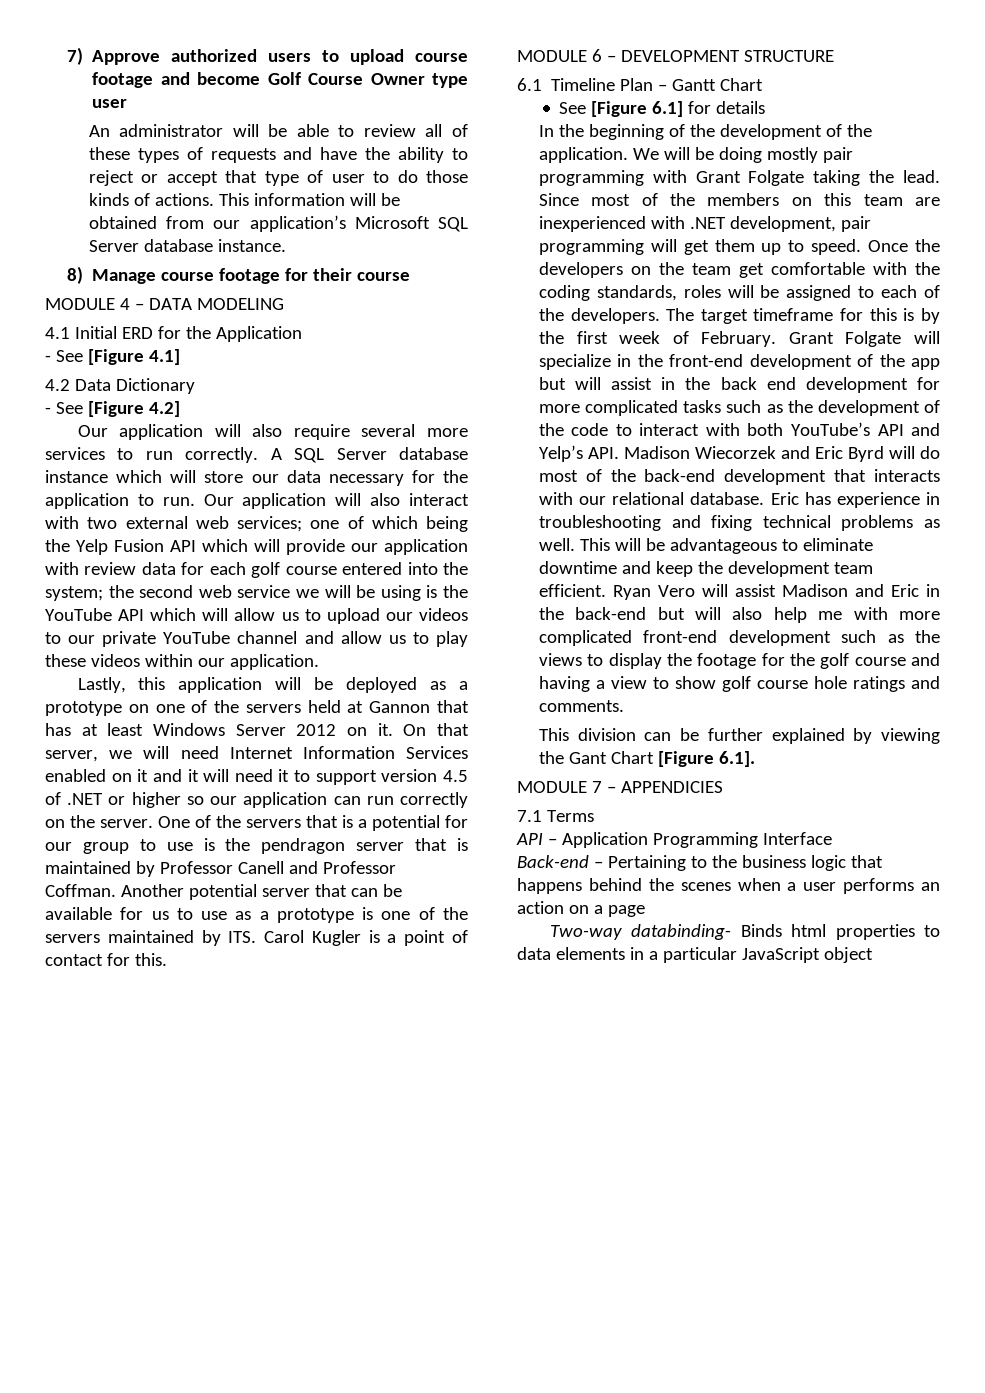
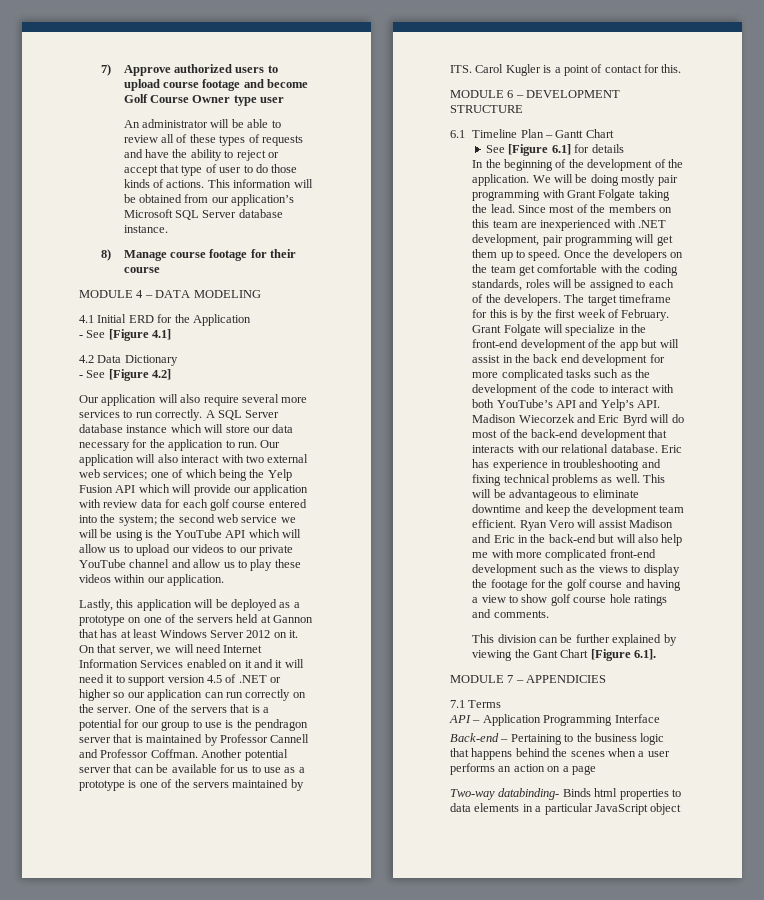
- One of the servers that is a potential for our group to use is the pendragon server that is maintained by Professor Canell and Professor Coffman.
+ One of the servers that is a potential for our group to use is the pendragon server that is maintained by Professor Cannell and Professor Coffman.

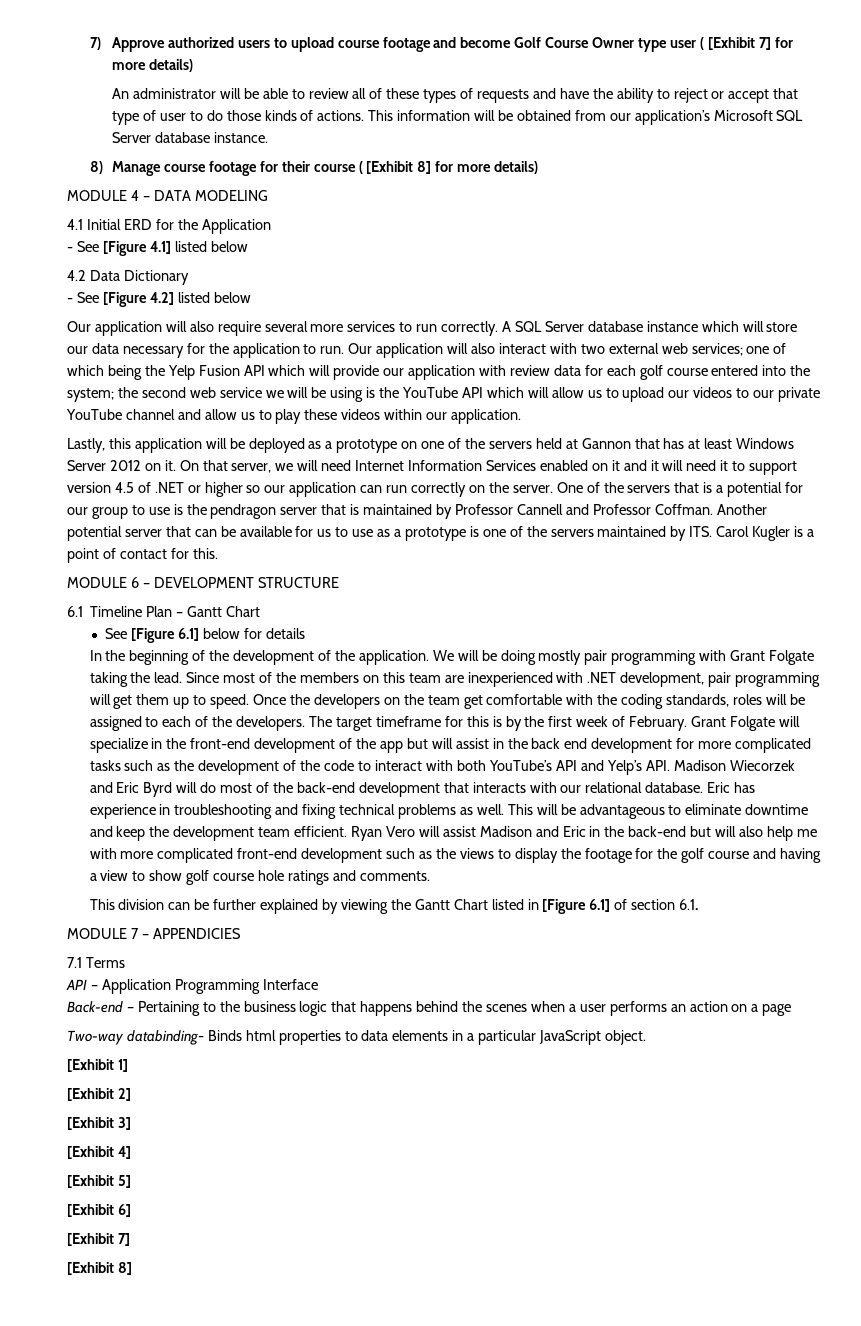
- 7) Approve authorized users to upload course footage and become Golf Course Owner type user
+ 7) Approve authorized users to upload course footage and become Golf Course Owner type user ( [Exhibit 7] for more details)
- 8) Manage course footage for their course
+ 8) Manage course footage for their course ( [Exhibit 8] for more details)
- - See [Figure 4.1]
+ - See [Figure 4.1] listed below
- - See [Figure 4.2]
+ - See [Figure 4.2] listed below
- See [Figure 6.1] for details
+ See [Figure 6.1] below for details
- This division can be further explained by viewing the Gant Chart [Figure 6.1].
+ This division can be further explained by viewing the Gantt Chart listed in [Figure 6.1] of section 6.1.
- Two-way databinding- Binds html properties to data elements in a particular JavaScript object
+ Two-way databinding- Binds html properties to data elements in a particular JavaScript object.
+ [Exhibit 1]
+ [Exhibit 2]
+ [Exhibit 3]
+ [Exhibit 4]
+ [Exhibit 5]
+ [Exhibit 6]
+ [Exhibit 7]
+ [Exhibit 8]

